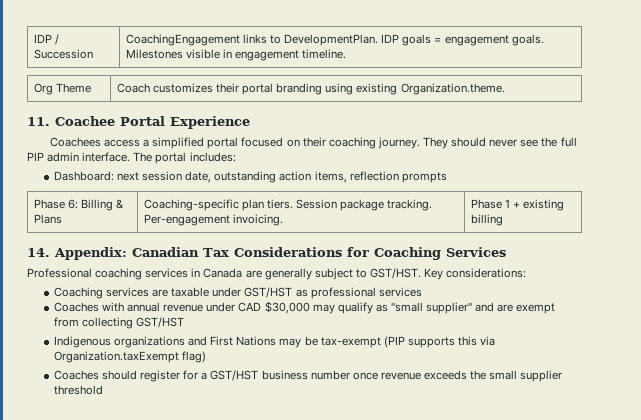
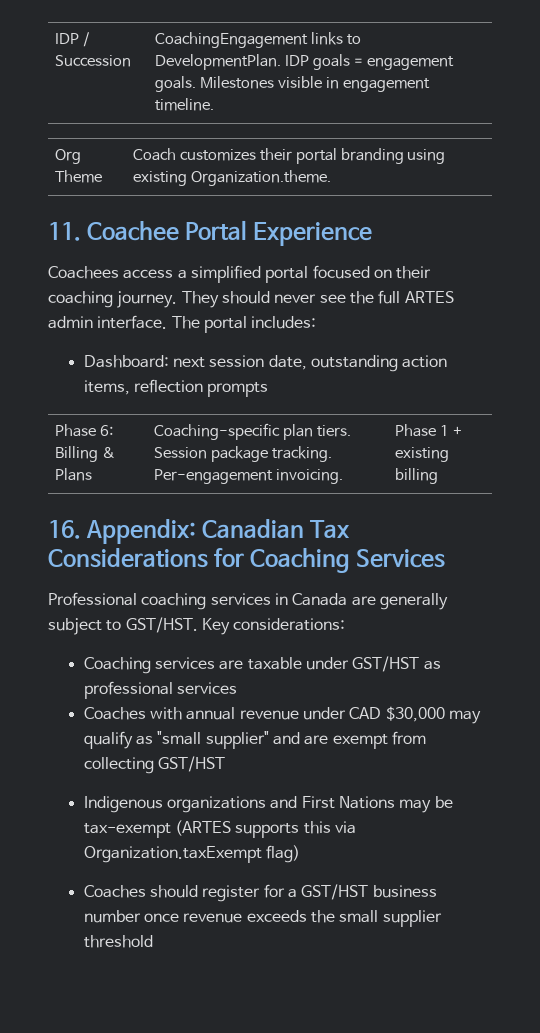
- They should never see the full PIP admin interface.
+ They should never see the full ARTES admin interface.
- 14. Appendix: Canadian Tax Considerations for Coaching Services
+ 16. Appendix: Canadian Tax Considerations for Coaching Services
- Indigenous organizations and First Nations may be tax-exempt (PIP supports this via Organization.taxExempt flag)
+ Indigenous organizations and First Nations may be tax-exempt (ARTES supports this via Organization.taxExempt flag)

